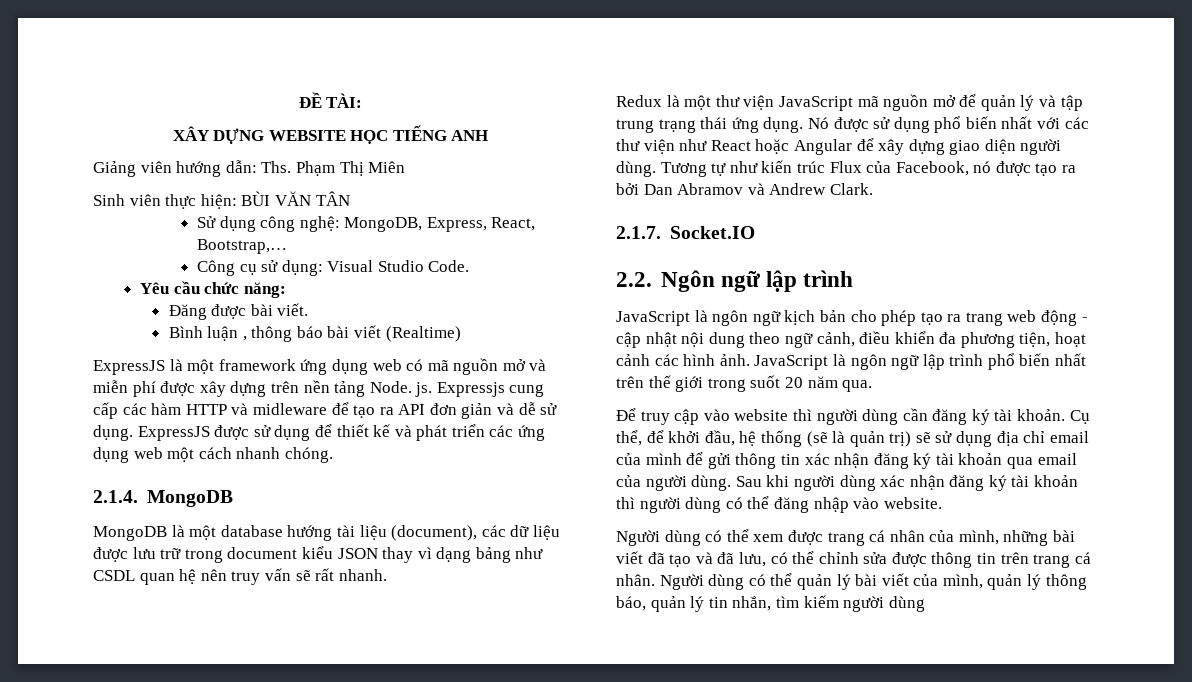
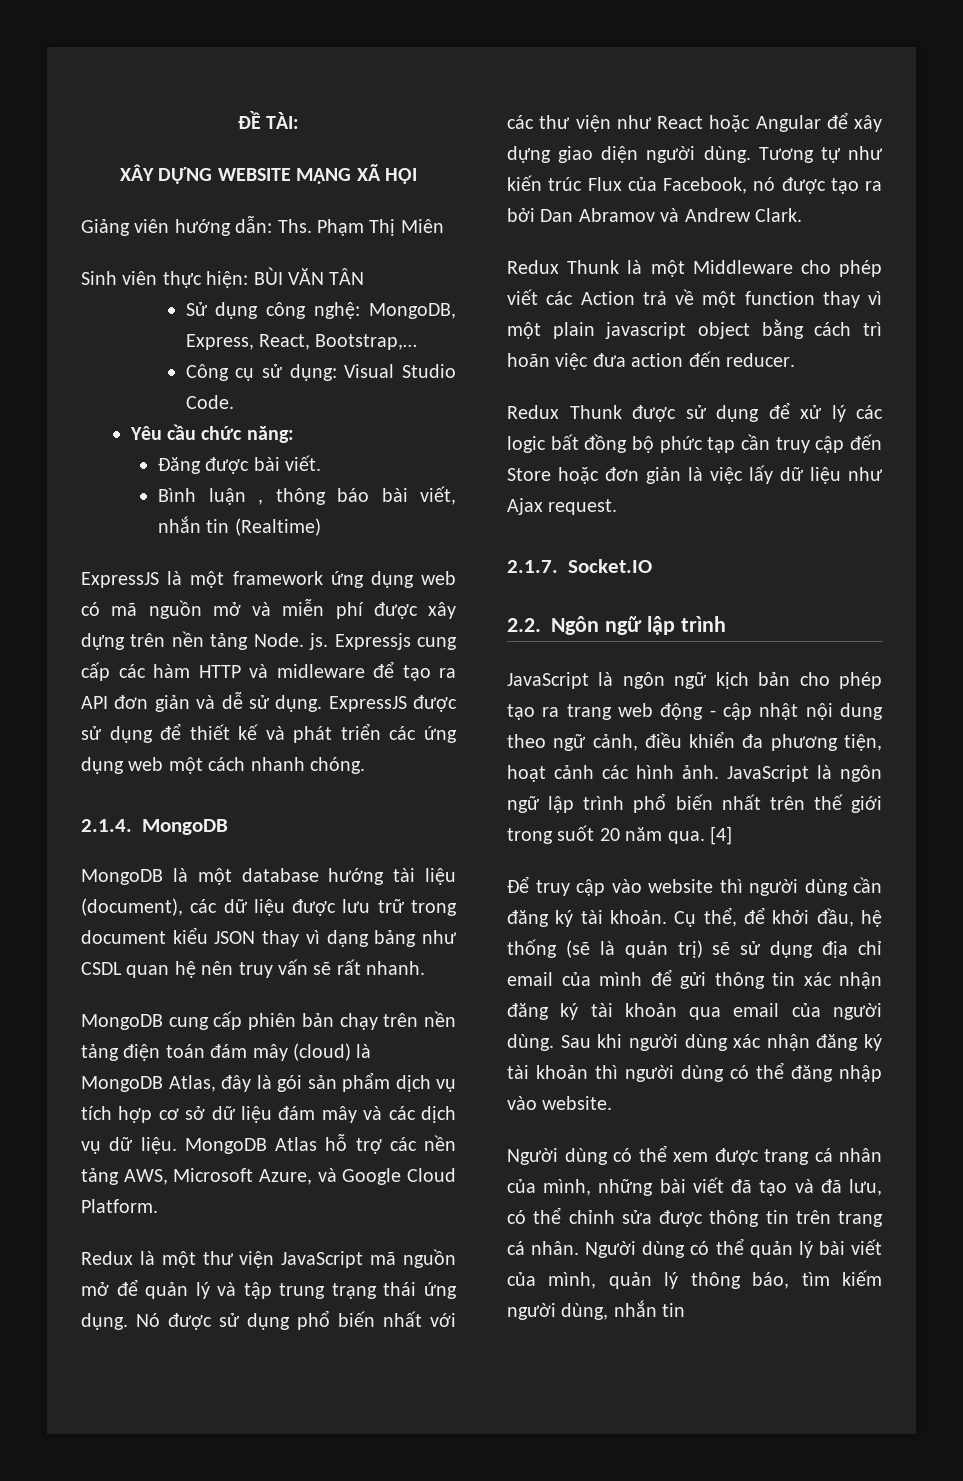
- XÂY DỰNG WEBSITE HỌC TIẾNG ANH
+ XÂY DỰNG WEBSITE MẠNG XÃ HỘI
- Bình luận , thông báo bài viết (Realtime)
+ Bình luận , thông báo bài viết, nhắn tin (Realtime)
+ MongoDB cung cấp phiên bản chạy trên nền tảng điện toán đám mây (cloud) là MongoDB Atlas, đây là gói sản phẩm dịch vụ tích hợp cơ sở dữ liệu đám mây và các dịch vụ dữ liệu. MongoDB Atlas hỗ trợ các nền tảng AWS, Microsoft Azure, và Google Cloud Platform.
+ Redux Thunk là một Middleware cho phép viết các Action trả về một function thay vì một plain javascript object bằng cách trì hoãn việc đưa action đến reducer.
+ Redux Thunk được sử dụng để xử lý các logic bất đồng bộ phức tạp cần truy cập đến Store hoặc đơn giản là việc lấy dữ liệu như Ajax request.
+ [4]
- Người dùng có thể quản lý bài viết của mình, quản lý thông báo, quản lý tin nhắn, tìm kiếm người dùng
+ Người dùng có thể quản lý bài viết của mình, quản lý thông báo, tìm kiếm người dùng, nhắn tin

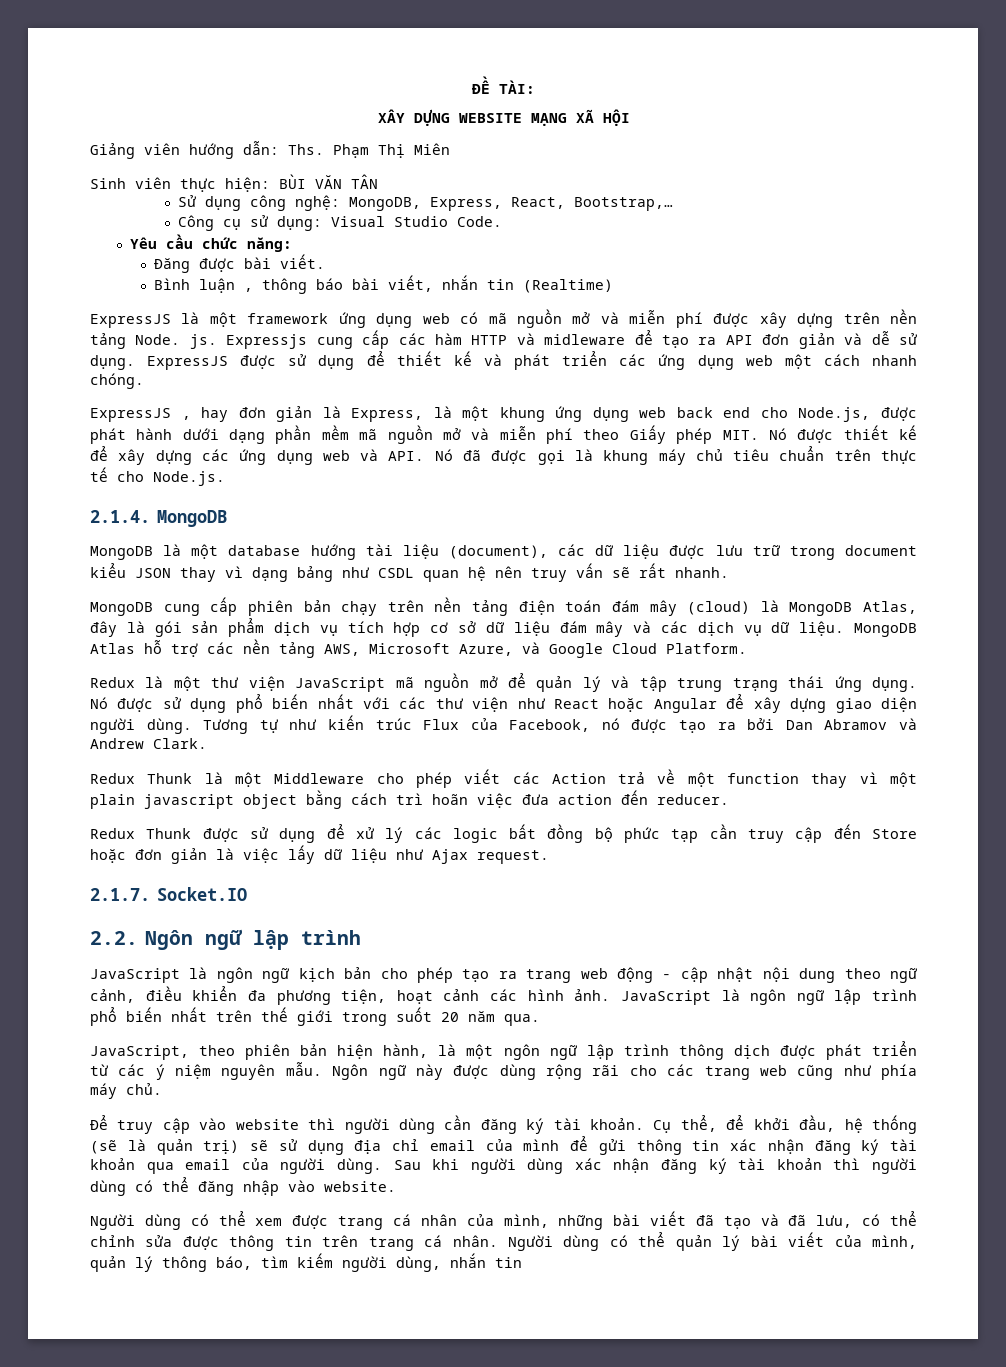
+ ExpressJS , hay đơn giản là Express, là một khung ứng dụng web back end cho Node.js, được phát hành dưới dạng phần mềm mã nguồn mở và miễn phí theo Giấy phép MIT. Nó được thiết kế để xây dựng các ứng dụng web và API. Nó đã được gọi là khung máy chủ tiêu chuẩn trên thực tế cho Node.js.
- JavaScript là ngôn ngữ lập trình phổ biến nhất trên thế giới trong suốt 20 năm qua. [4]
+ JavaScript là ngôn ngữ lập trình phổ biến nhất trên thế giới trong suốt 20 năm qua.
+ JavaScript, theo phiên bản hiện hành, là một ngôn ngữ lập trình thông dịch được phát triển từ các ý niệm nguyên mẫu. Ngôn ngữ này được dùng rộng rãi cho các trang web cũng như phía máy chủ.

